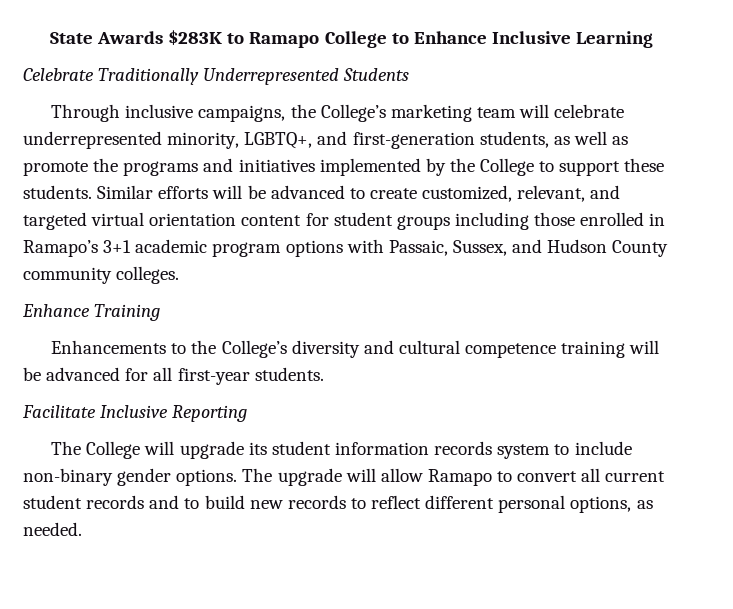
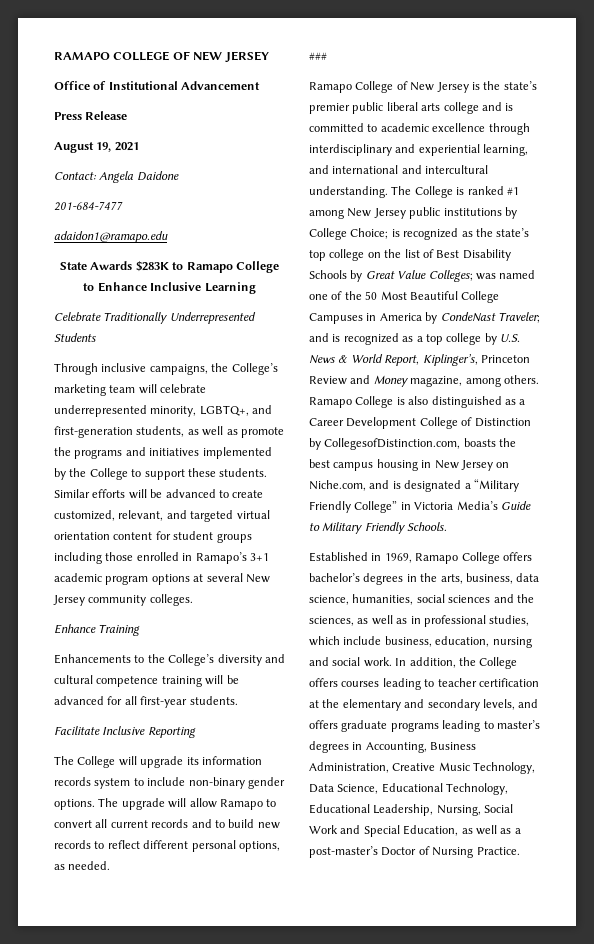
+ RAMAPO COLLEGE OF NEW JERSEY
+ Office of Institutional Advancement
+ Press Release
+ August 19, 2021
+ Contact: Angela Daidone
+ 201-684-7477
+ adaidon1@ramapo.edu
- Similar efforts will be advanced to create customized, relevant, and targeted virtual orientation content for student groups including those enrolled in Ramapo’s 3+1 academic program options with Passaic, Sussex, and Hudson County community colleges.
+ Similar efforts will be advanced to create customized, relevant, and targeted virtual orientation content for student groups including those enrolled in Ramapo’s 3+1 academic program options at several New Jersey community colleges.
- The College will upgrade its student information records system to include non-binary gender options.
+ The College will upgrade its information records system to include non-binary gender options.
- The upgrade will allow Ramapo to convert all current student records and to build new records to reflect different personal options, as needed.
+ The upgrade will allow Ramapo to convert all current records and to build new records to reflect different personal options, as needed.
+ ###
+ Ramapo College of New Jersey is the state’s premier public liberal arts college and is committed to academic excellence through interdisciplinary and experiential learning, and international and intercultural understanding. The College is ranked #1 among New Jersey public institutions by College Choice; is recognized as the state’s top college on the list of Best Disability Schools by Great Value Colleges; was named one of the 50 Most Beautiful College Campuses in America by CondeNast Traveler; and is recognized as a top college by U.S. News & World Report, Kiplinger’s, Princeton Review and Money magazine, among others. Ramapo College is also distinguished as a Career Development College of Distinction by CollegesofDistinction.com, boasts the best campus housing in New Jersey on Niche.com, and is designated a “Military Friendly College” in Victoria Media’s Guide to Military Friendly Schools.
+ Established in 1969, Ramapo College offers bachelor’s degrees in the arts, business, data science, humanities, social sciences and the sciences, as well as in professional studies, which include business, education, nursing and social work. In addition, the College offers courses leading to teacher certification at the elementary and secondary levels, and offers graduate programs leading to master’s degrees in Accounting, Business Administration, Creative Music Technology, Data Science, Educational Technology, Educational Leadership, Nursing, Social Work and Special Education, as well as a post-master’s Doctor of Nursing Practice.

